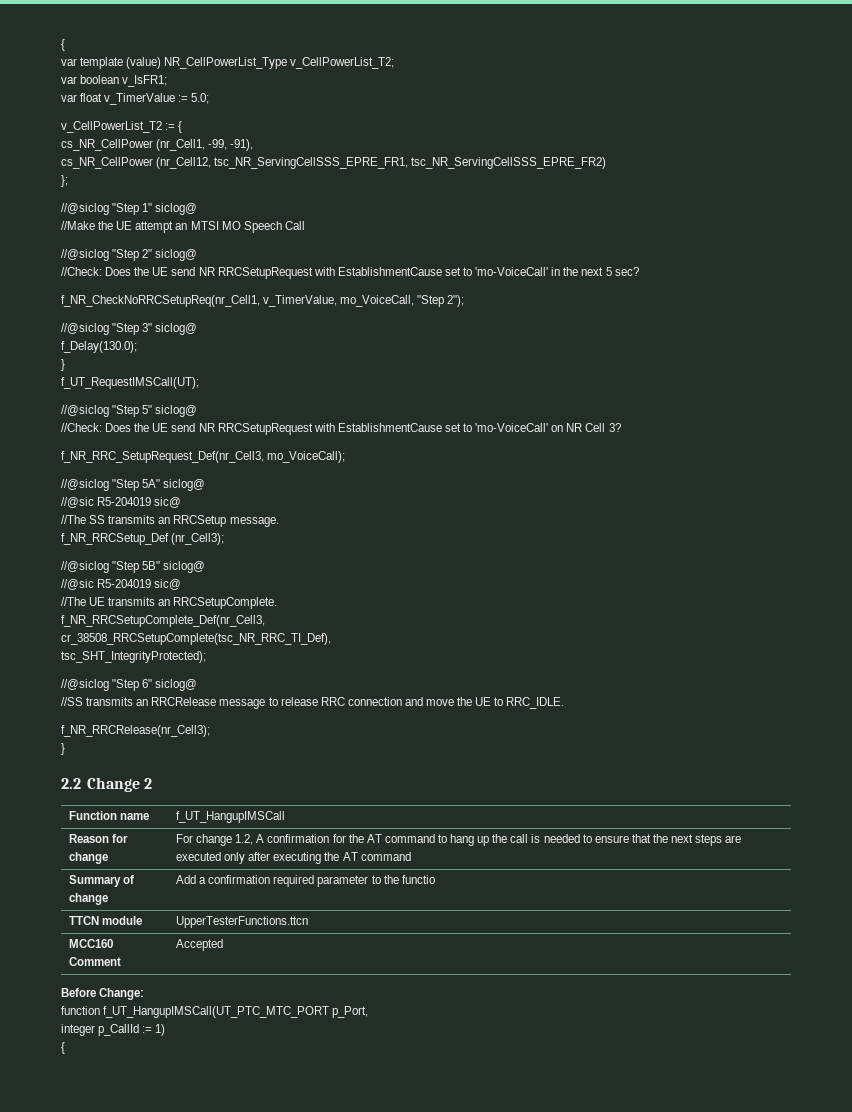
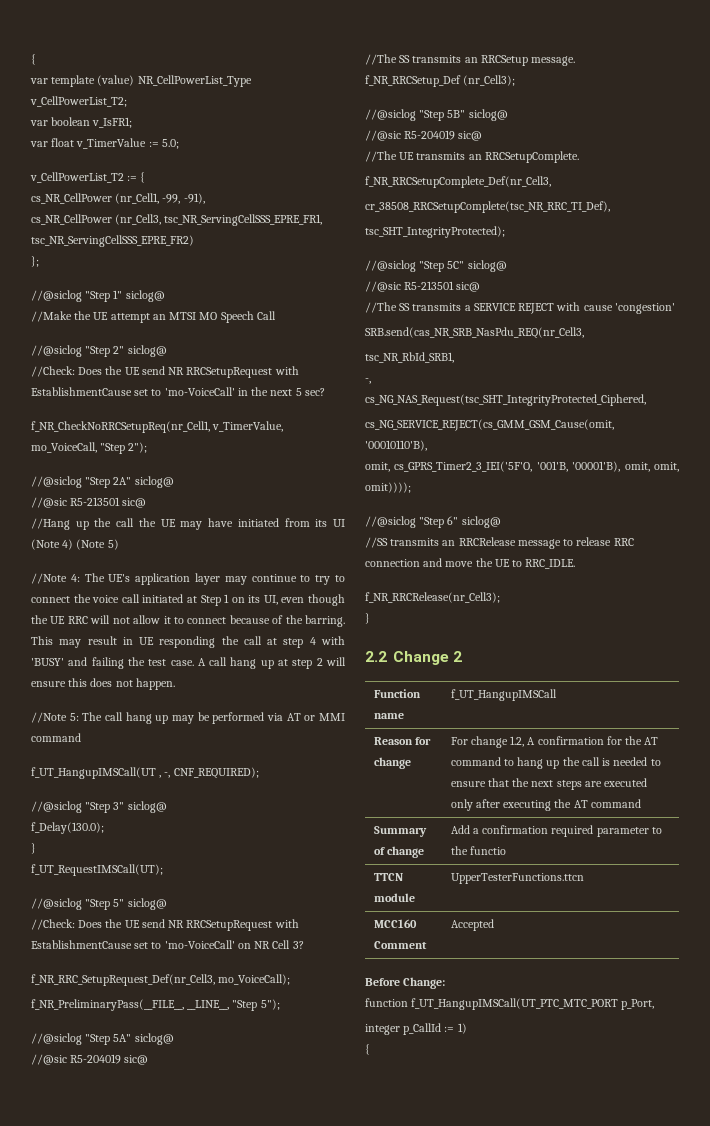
- cs_NR_CellPower (nr_Cell12, tsc_NR_ServingCellSSS_EPRE_FR1, tsc_NR_ServingCellSSS_EPRE_FR2)
+ cs_NR_CellPower (nr_Cell3, tsc_NR_ServingCellSSS_EPRE_FR1, tsc_NR_ServingCellSSS_EPRE_FR2)
+ //@siclog "Step 2A" siclog@
+ //@sic R5-213501 sic@
+ //Hang up the call the UE may have initiated from its UI (Note 4) (Note 5)
+ //Note 4: The UE's application layer may continue to try to connect the voice call initiated at Step 1 on its UI, even though the UE RRC will not allow it to connect because of the barring. This may result in UE responding the call at step 4 with 'BUSY' and failing the test case. A call hang up at step 2 will ensure this does not happen.
+ //Note 5: The call hang up may be performed via AT or MMI command
+ f_UT_HangupIMSCall(UT , -, CNF_REQUIRED);
+ f_NR_PreliminaryPass(__FILE__, __LINE__, "Step 5");
+ //@siclog "Step 5C" siclog@
+ //@sic R5-213501 sic@
+ //The SS transmits a SERVICE REJECT with cause 'congestion'
+ SRB.send(cas_NR_SRB_NasPdu_REQ(nr_Cell3,
+ tsc_NR_RbId_SRB1,
+ -,
+ cs_NG_NAS_Request(tsc_SHT_IntegrityProtected_Ciphered,
+ cs_NG_SERVICE_REJECT(cs_GMM_GSM_Cause(omit, '00010110'B),
+ omit, cs_GPRS_Timer2_3_IEI('5F'O, '001'B, '00001'B), omit, omit, omit))));

